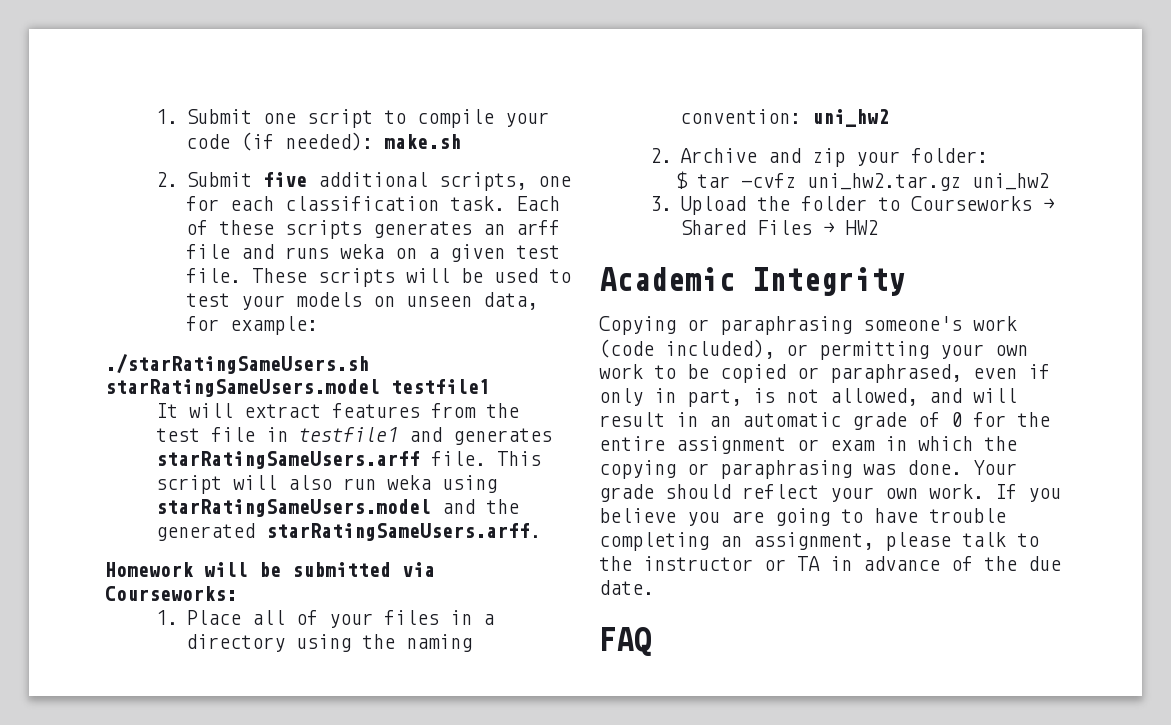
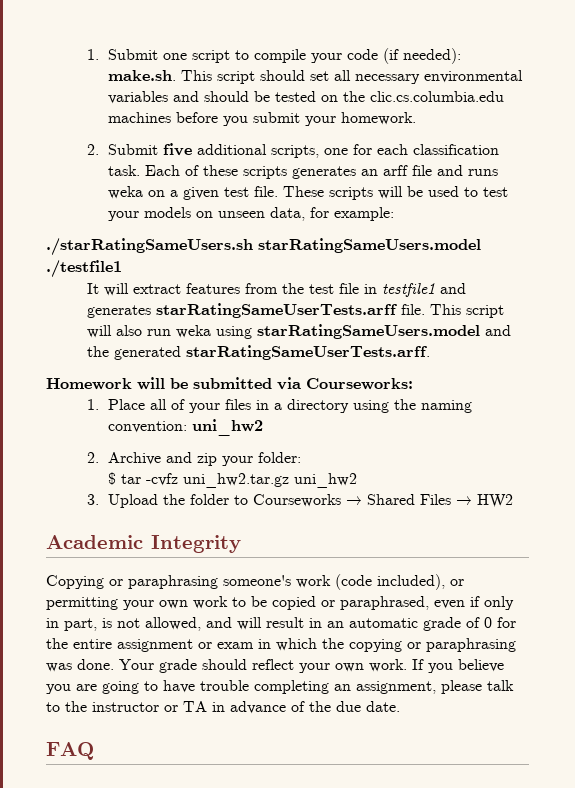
- 1. Submit one script to compile your code (if needed): make.sh
+ 1. Submit one script to compile your code (if needed): make.sh. This script should set all necessary environmental variables and should be tested on the clic.cs.columbia.edu machines before you submit your homework.
- ./starRatingSameUsers.sh starRatingSameUsers.model testfile1
+ ./starRatingSameUsers.sh starRatingSameUsers.model ./testfile1
- It will extract features from the test file in testfile1 and generates starRatingSameUsers.arff file.
+ It will extract features from the test file in testfile1 and generates starRatingSameUserTests.arff file.
- This script will also run weka using starRatingSameUsers.model and the generated starRatingSameUsers.arff.
+ This script will also run weka using starRatingSameUsers.model and the generated starRatingSameUserTests.arff.

